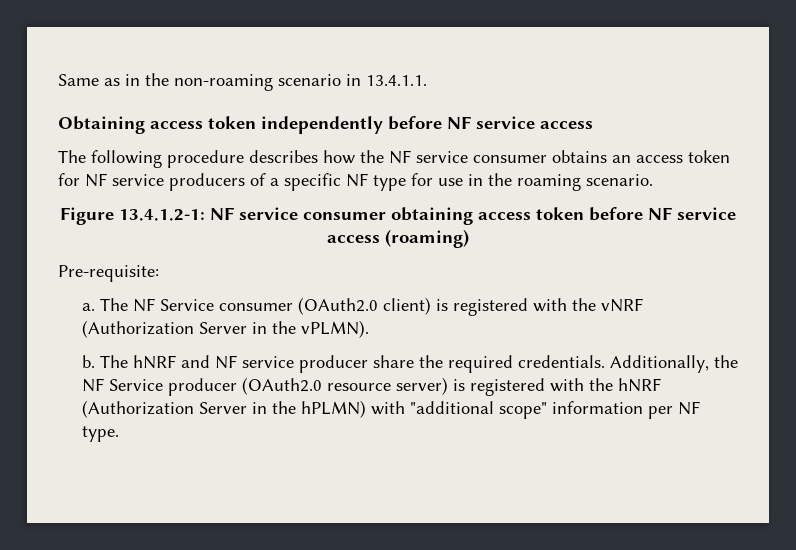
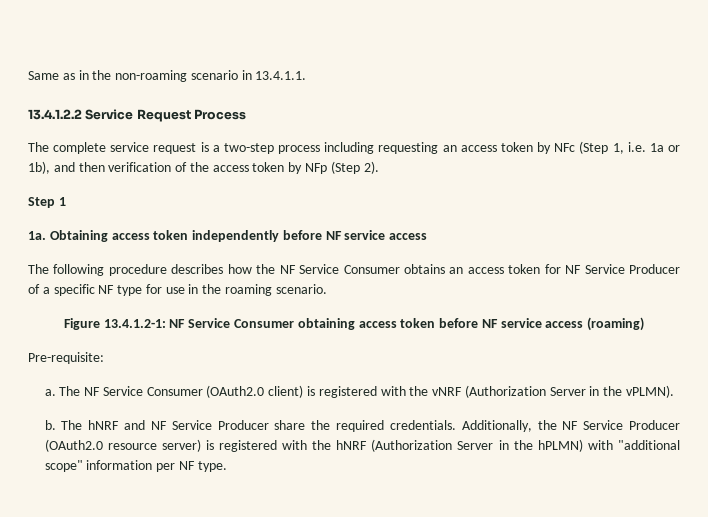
+ 13.4.1.2.2 Service Request Process
+ The complete service request is a two-step process including requesting an access token by NFc (Step 1, i.e. 1a or 1b), and then verification of the access token by NFp (Step 2).
+ Step 1
+ 1a.
- The following procedure describes how the NF service consumer obtains an access token for NF service producers of a specific NF type for use in the roaming scenario.
+ The following procedure describes how the NF Service Consumer obtains an access token for NF Service Producer of a specific NF type for use in the roaming scenario.
- Figure 13.4.1.2-1: NF service consumer obtaining access token before NF service access (roaming)
+ Figure 13.4.1.2-1: NF Service Consumer obtaining access token before NF service access (roaming)
- The NF Service consumer (OAuth2.0 client) is registered with the vNRF (Authorization Server in the vPLMN).
+ The NF Service Consumer (OAuth2.0 client) is registered with the vNRF (Authorization Server in the vPLMN).
- The hNRF and NF service producer share the required credentials.
+ The hNRF and NF Service Producer share the required credentials.
- Additionally, the NF Service producer (OAuth2.0 resource server) is registered with the hNRF (Authorization Server in the hPLMN) with "additional scope" information per NF type.
+ Additionally, the NF Service Producer (OAuth2.0 resource server) is registered with the hNRF (Authorization Server in the hPLMN) with "additional scope" information per NF type.

